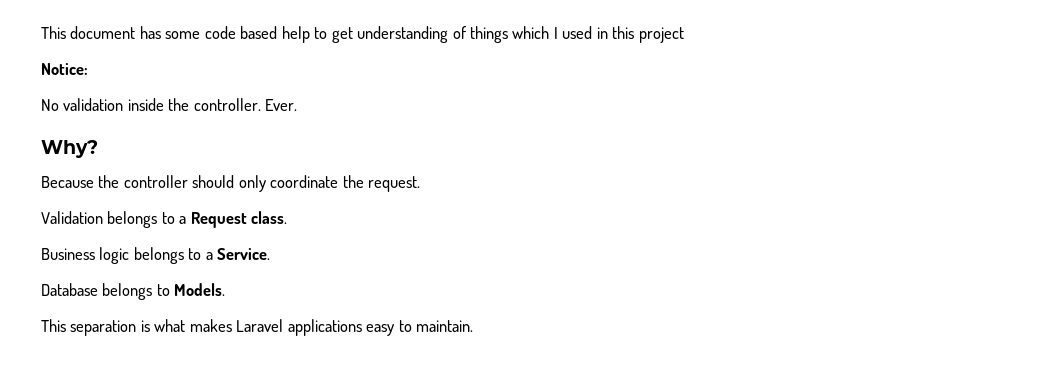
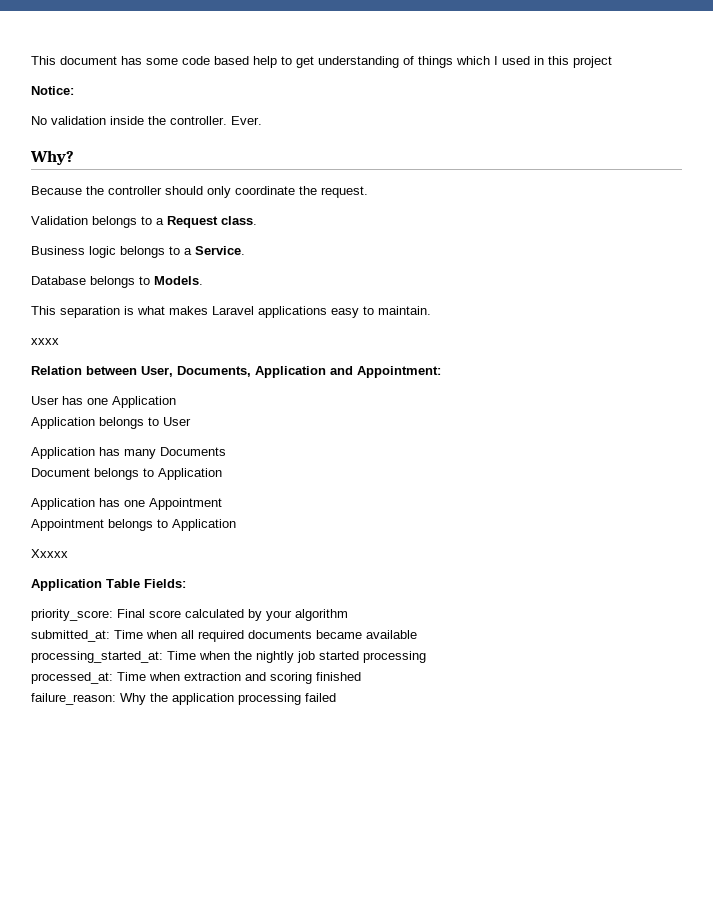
+ xxxx
+ Relation between User, Documents, Application and Appointment:
+ User has one Application
+ Application belongs to User
+ Application has many Documents
+ Document belongs to Application
+ Application has one Appointment
+ Appointment belongs to Application
+ Xxxxx
+ Application Table Fields:
+ priority_score: Final score calculated by your algorithm
+ submitted_at: Time when all required documents became available
+ processing_started_at: Time when the nightly job started processing
+ processed_at: Time when extraction and scoring finished
+ failure_reason: Why the application processing failed

